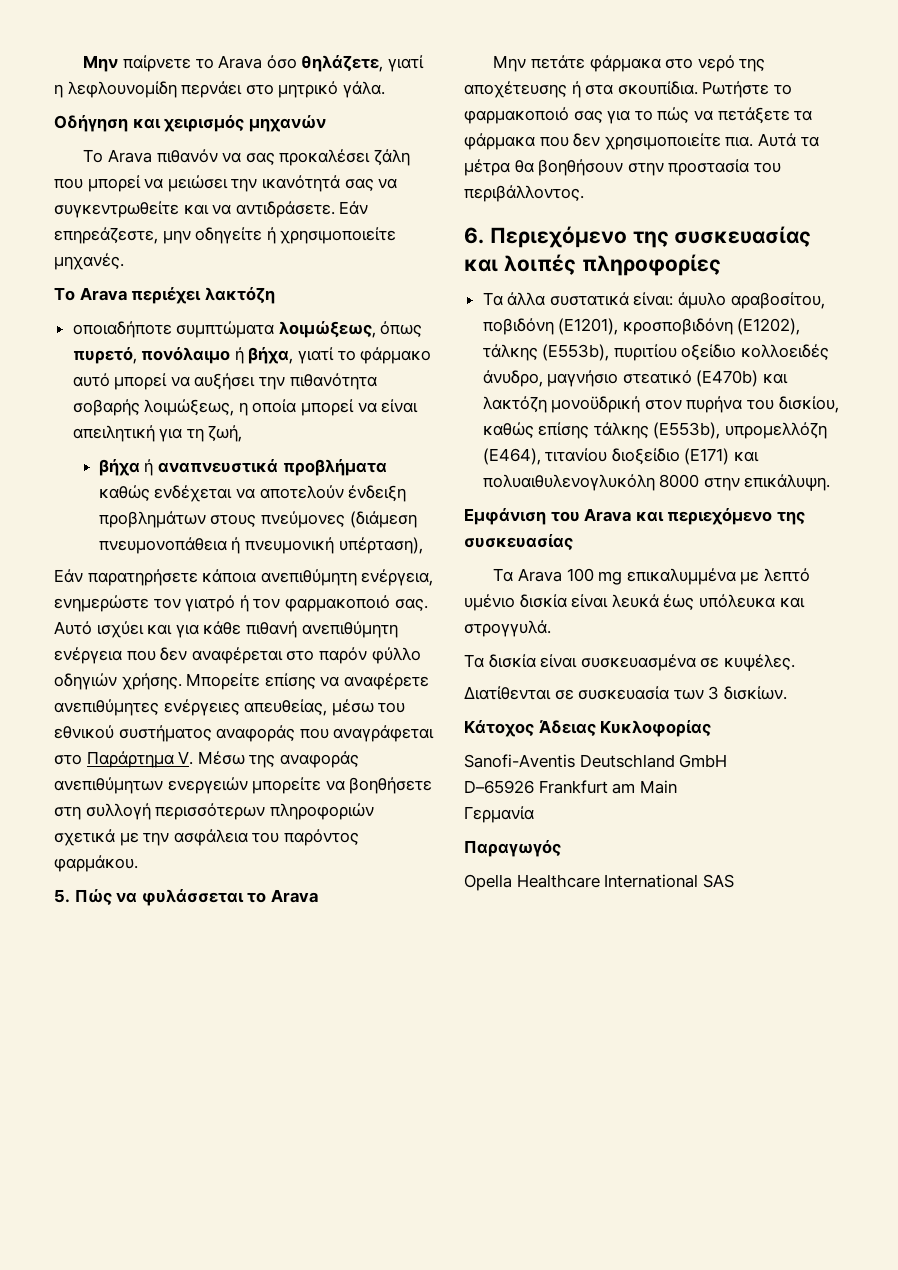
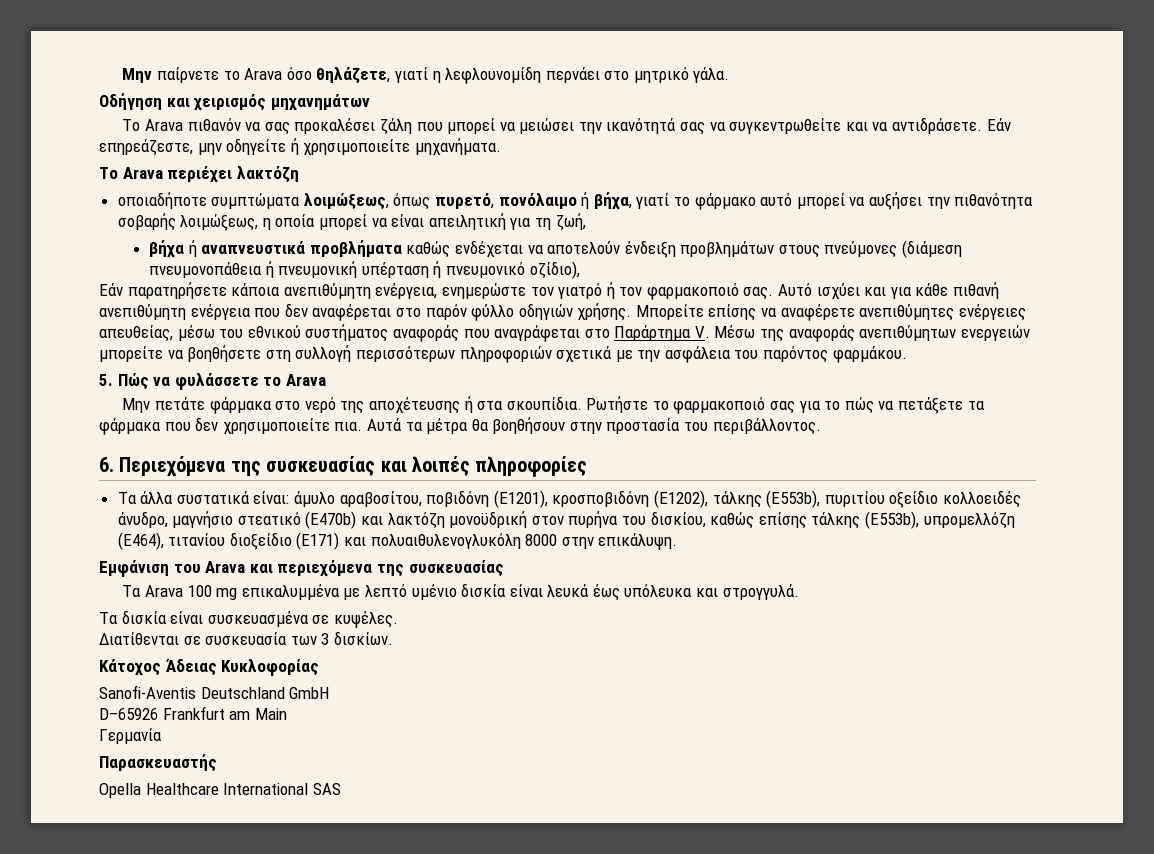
- Οδήγηση και χειρισμός μηχανών
+ Οδήγηση και χειρισμός μηχανημάτων
- Εάν επηρεάζεστε, μην οδηγείτε ή χρησιμοποιείτε μηχανές.
+ Εάν επηρεάζεστε, μην οδηγείτε ή χρησιμοποιείτε μηχανήματα.
- βήχα ή αναπνευστικά προβλήματα καθώς ενδέχεται να αποτελούν ένδειξη προβλημάτων στους πνεύμονες (διάμεση πνευμονοπάθεια ή πνευμονική υπέρταση),
+ βήχα ή αναπνευστικά προβλήματα καθώς ενδέχεται να αποτελούν ένδειξη προβλημάτων στους πνεύμονες (διάμεση πνευμονοπάθεια ή πνευμονική υπέρταση ή πνευμονικό οζίδιο),
- 5. Πώς να φυλάσσεται το Arava
+ 5. Πώς να φυλάσσετε το Arava
- 6. Περιεχόμενο της συσκευασίας και λοιπές πληροφορίες
+ 6. Περιεχόμενα της συσκευασίας και λοιπές πληροφορίες
- Εμφάνιση του Arava και περιεχόμενο της συσκευασίας
+ Εμφάνιση του Arava και περιεχόμενα της συσκευασίας
- Παραγωγός
+ Παρασκευαστής

